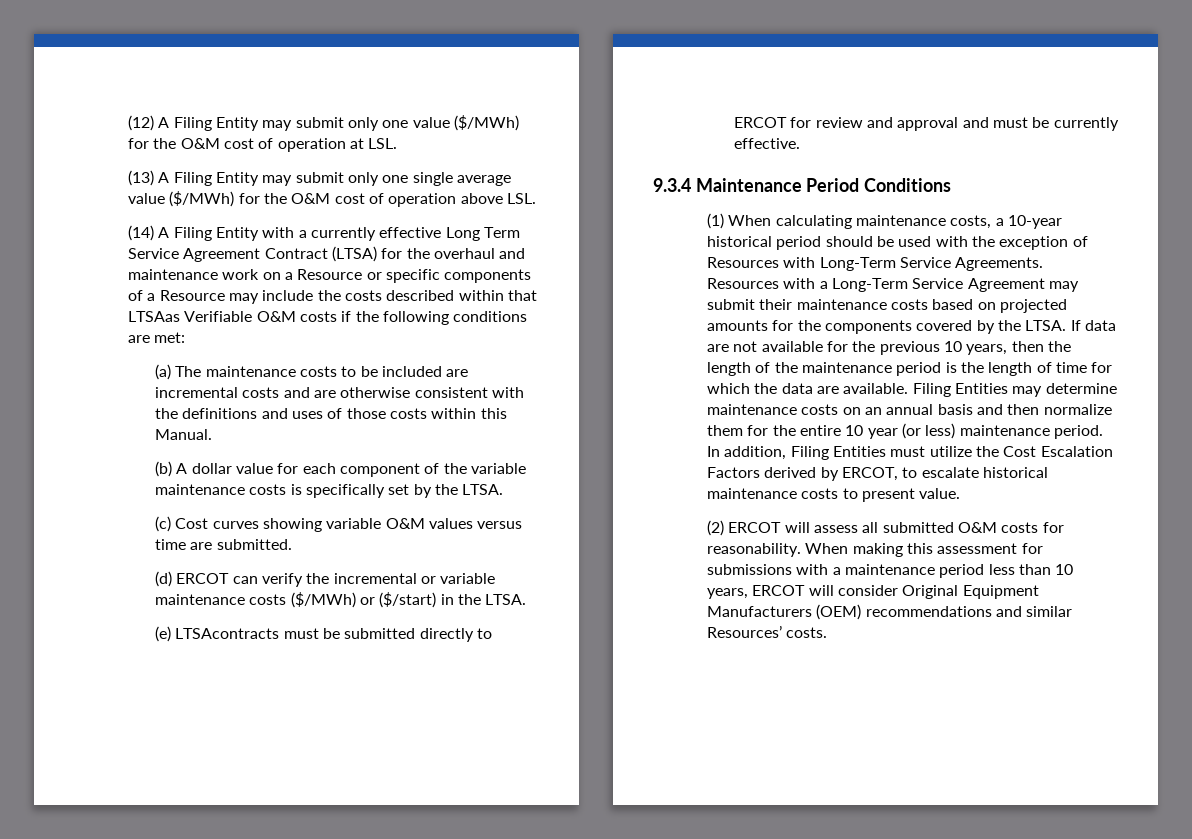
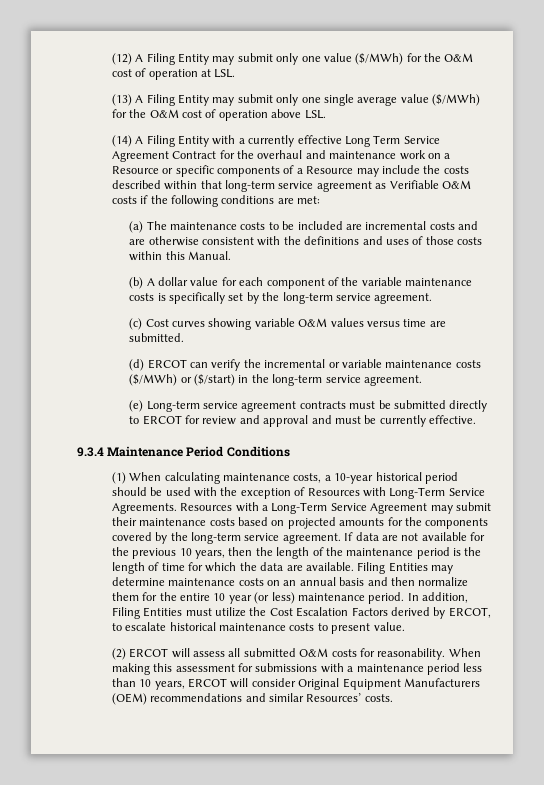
- (14) A Filing Entity with a currently effective Long Term Service Agreement Contract (LTSA) for the overhaul and maintenance work on a Resource or specific components of a Resource may include the costs described within that LTSAas Verifiable O&M costs if the following conditions are met:
+ (14) A Filing Entity with a currently effective Long Term Service Agreement Contract for the overhaul and maintenance work on a Resource or specific components of a Resource may include the costs described within that long-term service agreement as Verifiable O&M costs if the following conditions are met:
- (b) A dollar value for each component of the variable maintenance costs is specifically set by the LTSA.
+ (b) A dollar value for each component of the variable maintenance costs is specifically set by the long-term service agreement.
- (d) ERCOT can verify the incremental or variable maintenance costs ($/MWh) or ($/start) in the LTSA.
- (e) LTSAcontracts must be submitted directly to ERCOT for review and approval and must be currently effective.
+ (d) ERCOT can verify the incremental or variable maintenance costs ($/MWh) or ($/start) in the long-term service agreement.
+ (e) Long-term service agreement contracts must be submitted directly to ERCOT for review and approval and must be currently effective.
- Resources with a Long-Term Service Agreement may submit their maintenance costs based on projected amounts for the components covered by the LTSA.
+ Resources with a Long-Term Service Agreement may submit their maintenance costs based on projected amounts for the components covered by the long-term service agreement.

